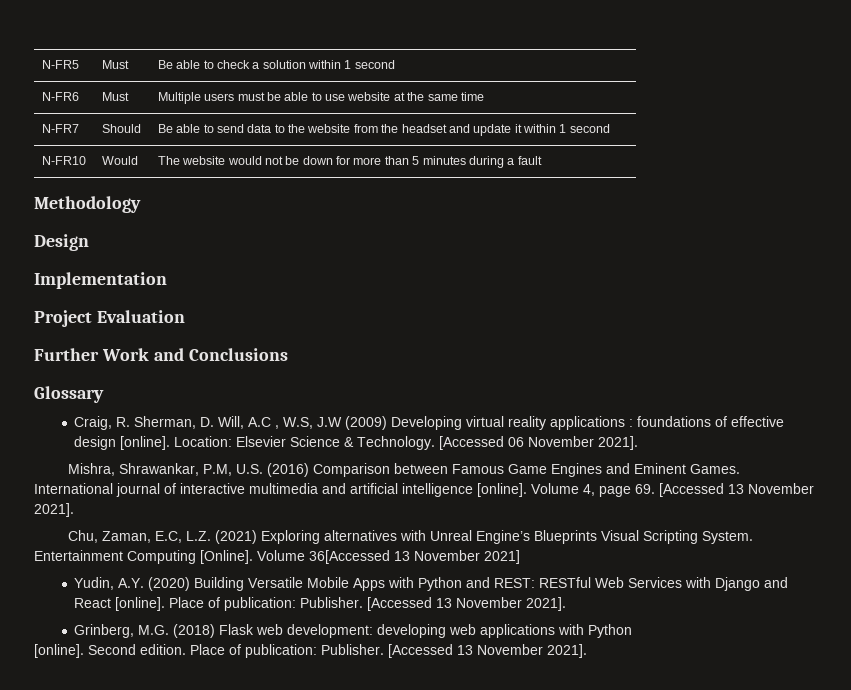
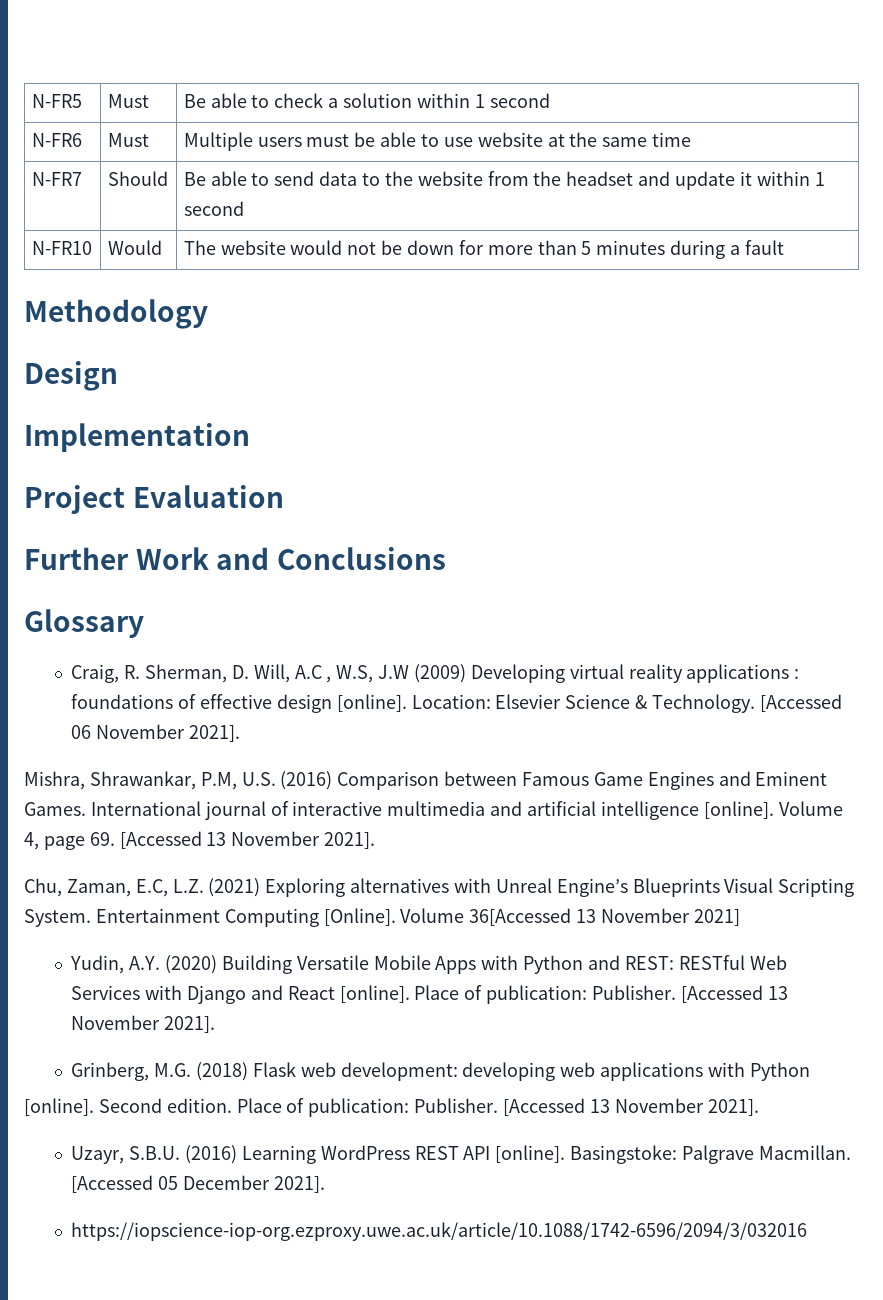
+ Uzayr, S.B.U. (2016) Learning WordPress REST API [online]. Basingstoke: Palgrave Macmillan. [Accessed 05 December 2021].
+ https://iopscience-iop-org.ezproxy.uwe.ac.uk/article/10.1088/1742-6596/2094/3/032016

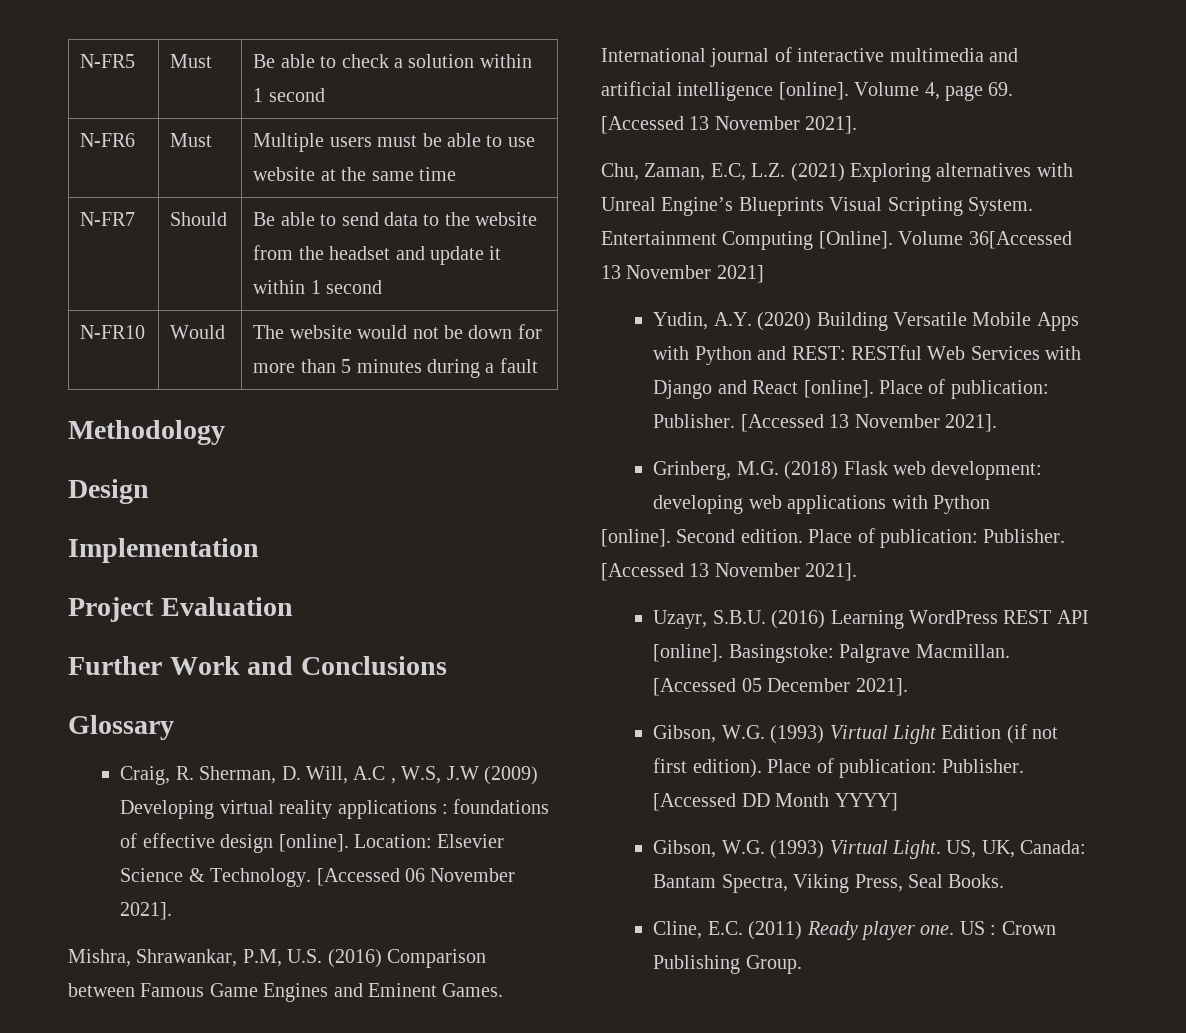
- https://iopscience-iop-org.ezproxy.uwe.ac.uk/article/10.1088/1742-6596/2094/3/032016
+ Gibson, W.G. (1993) Virtual Light Edition (if not first edition). Place of publication: Publisher. [Accessed DD Month YYYY]
+ Gibson, W.G. (1993) Virtual Light. US, UK, Canada: Bantam Spectra, Viking Press, Seal Books.
+ Cline, E.C. (2011) Ready player one. US : Crown Publishing Group.

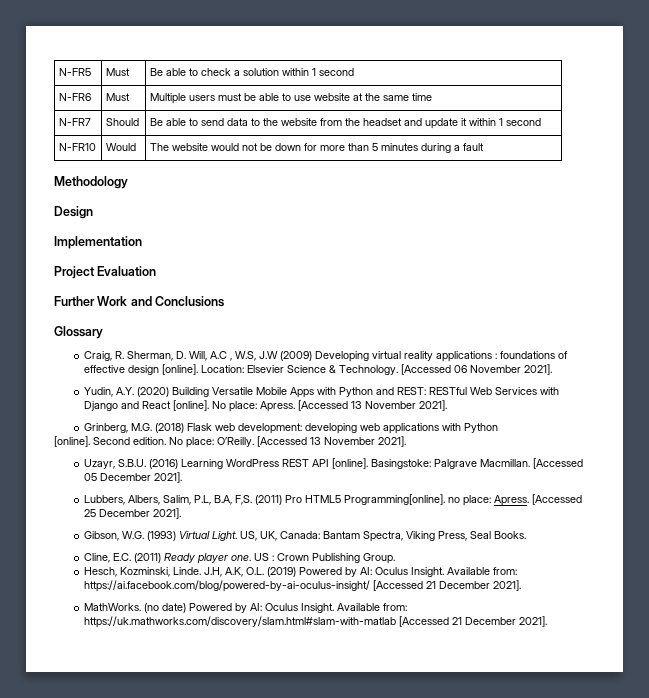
- Mishra, Shrawankar, P.M, U.S. (2016) Comparison between Famous Game Engines and Eminent Games. International journal of interactive multimedia and artificial intelligence [online]. Volume 4, page 69. [Accessed 13 November 2021].
- Chu, Zaman, E.C, L.Z. (2021) Exploring alternatives with Unreal Engine’s Blueprints Visual Scripting System. Entertainment Computing [Online]. Volume 36[Accessed 13 November 2021]
- Yudin, A.Y. (2020) Building Versatile Mobile Apps with Python and REST: RESTful Web Services with Django and React [online]. Place of publication: Publisher.
+ Yudin, A.Y. (2020) Building Versatile Mobile Apps with Python and REST: RESTful Web Services with Django and React [online]. No place: Apress.
- Second edition. Place of publication: Publisher.
+ Second edition. No place: O’Reilly.
- Gibson, W.G. (1993) Virtual Light Edition (if not first edition). Place of publication: Publisher. [Accessed DD Month YYYY]
+ Lubbers, Albers, Salim, P.L, B.A, F,S. (2011) Pro HTML5 Programming[online]. no place: Apress. [Accessed 25 December 2021].
+ Hesch, Kozminski, Linde. J.H, A.K, O.L. (2019) Powered by AI: Oculus Insight. Available from: https://ai.facebook.com/blog/powered-by-ai-oculus-insight/ [Accessed 21 December 2021].
+ MathWorks. (no date) Powered by AI: Oculus Insight. Available from: https://uk.mathworks.com/discovery/slam.html#slam-with-matlab [Accessed 21 December 2021].

